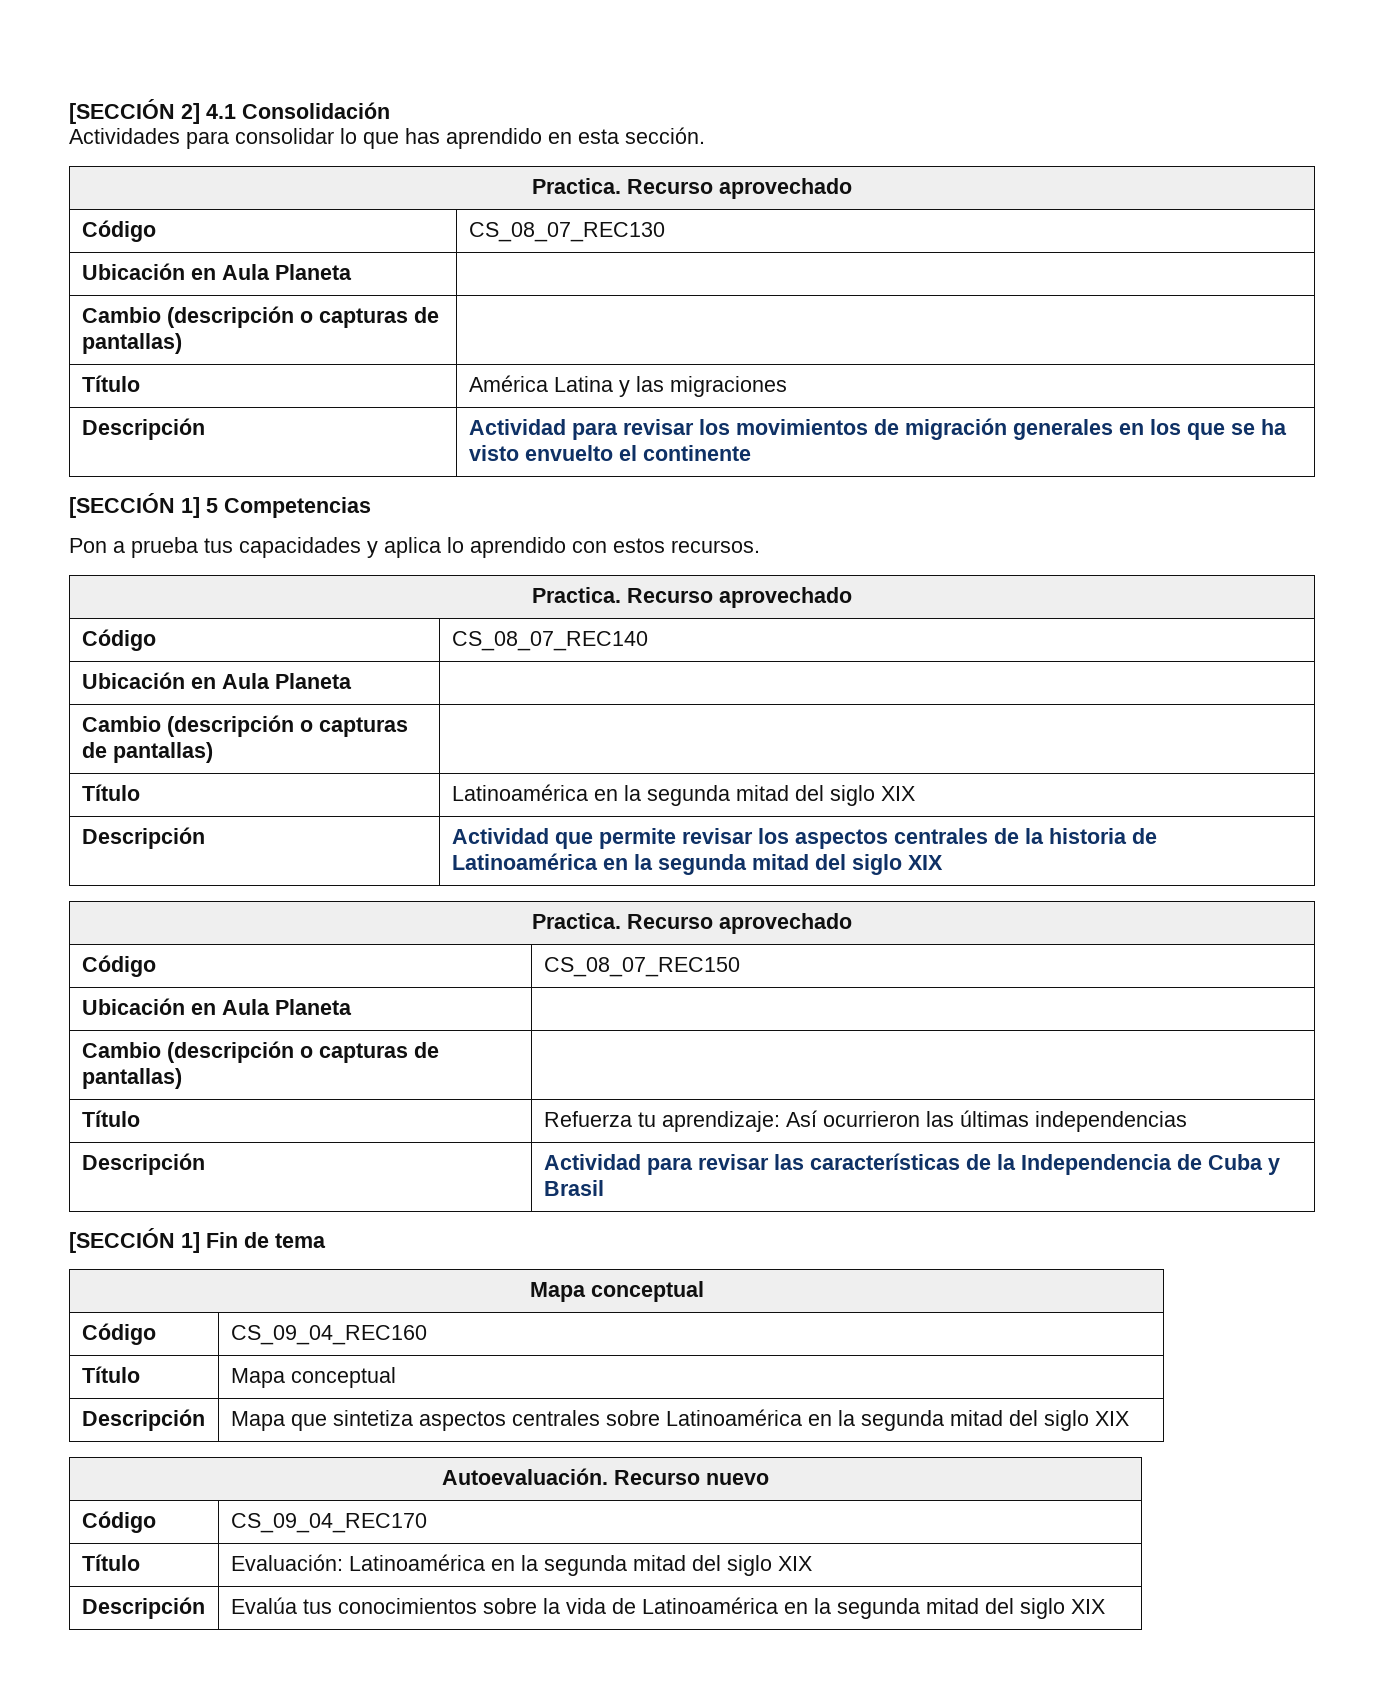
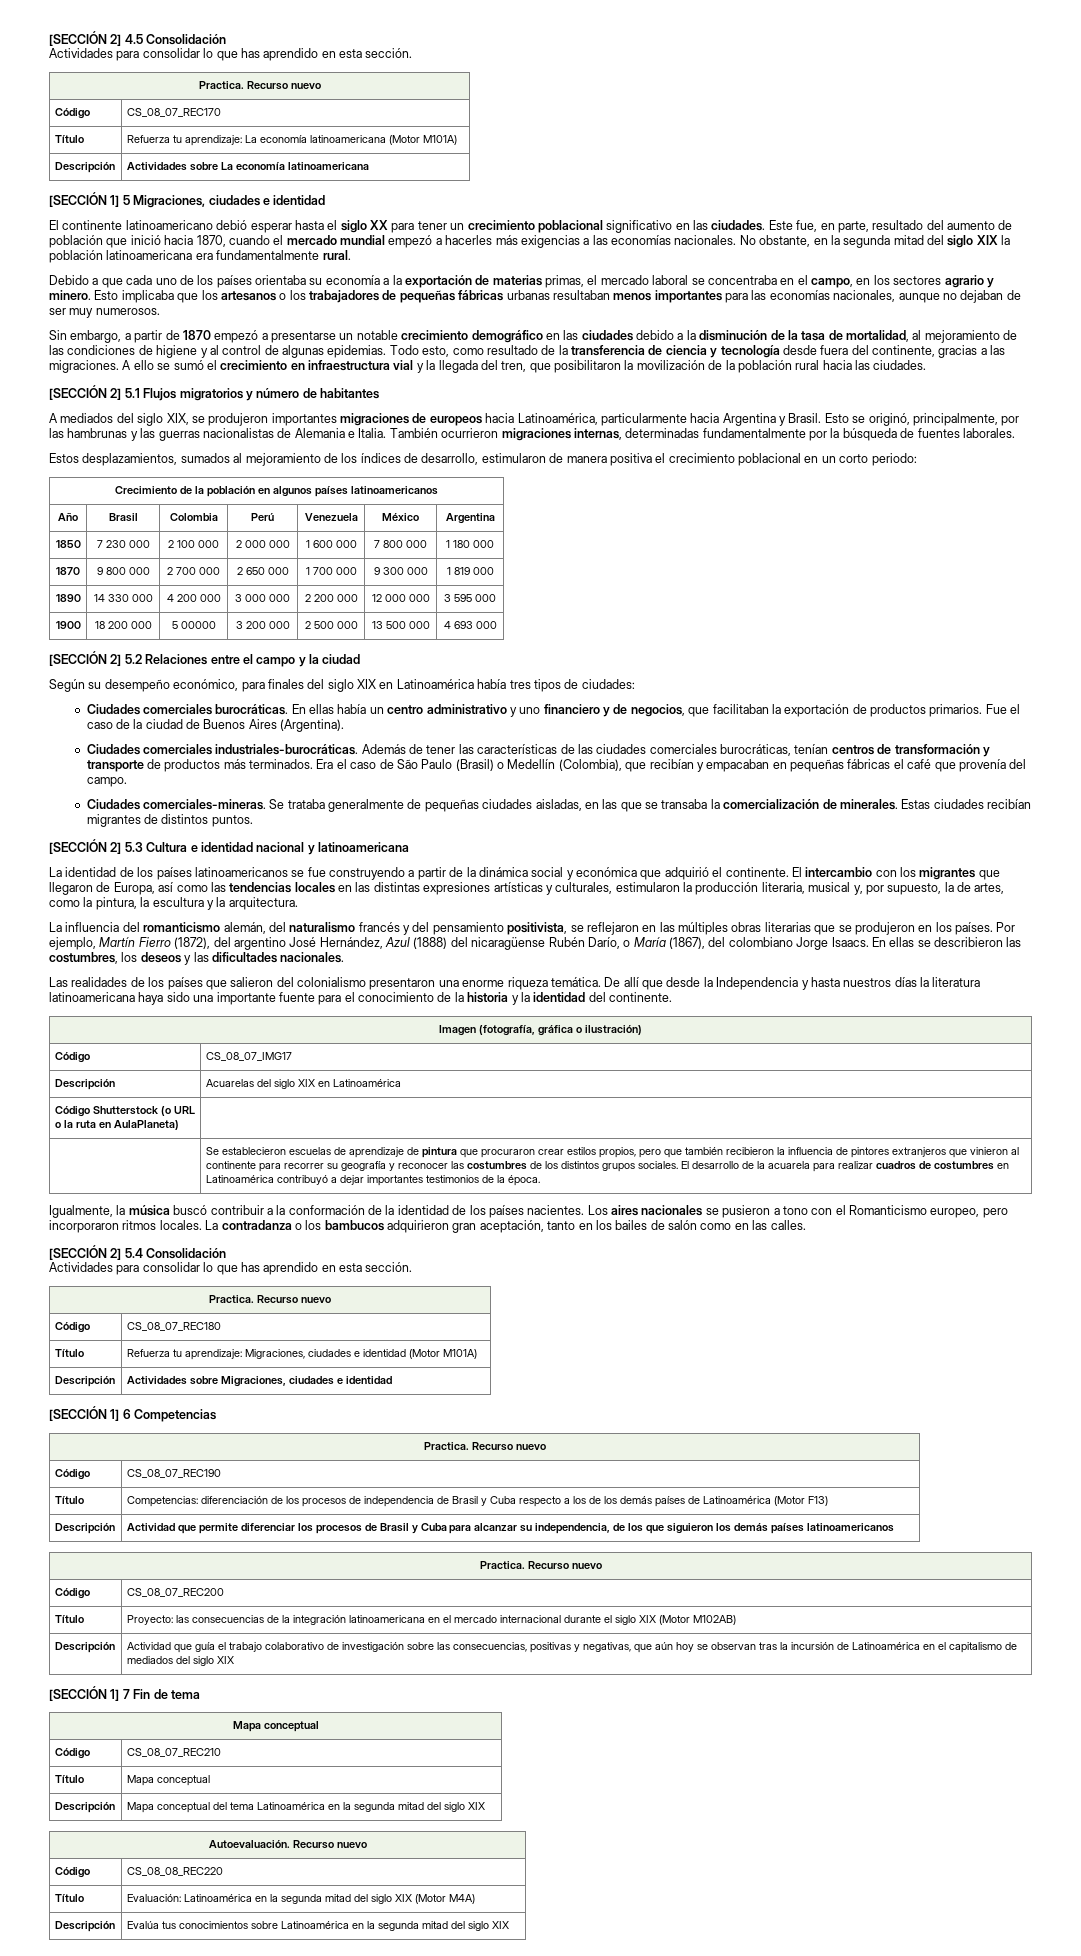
- [SECCIÓN 2] 4.1 Consolidación
+ [SECCIÓN 2] 4.5 Consolidación
  Actividades para consolidar lo que has aprendido en esta sección.
- Practica. Recurso aprovechado
- Código | CS_08_07_REC130
- Ubicación en Aula Planeta |
- Cambio (descripción o capturas de pantallas) |
- Título | América Latina y las migraciones
- Descripción | Actividad para revisar los movimientos de migración generales en los que se ha visto envuelto el continente
- [SECCIÓN 1] 5 Competencias
- Pon a prueba tus capacidades y aplica lo aprendido con estos recursos.
- Practica. Recurso aprovechado
- Código | CS_08_07_REC140
- Ubicación en Aula Planeta |
- Cambio (descripción o capturas de pantallas) |
- Título | Latinoamérica en la segunda mitad del siglo XIX
- Descripción | Actividad que permite revisar los aspectos centrales de la historia de Latinoamérica en la segunda mitad del siglo XIX
- Practica. Recurso aprovechado
- Código | CS_08_07_REC150
- Ubicación en Aula Planeta |
- Cambio (descripción o capturas de pantallas) |
- Título | Refuerza tu aprendizaje: Así ocurrieron las últimas independencias
- Descripción | Actividad para revisar las características de la Independencia de Cuba y Brasil
- [SECCIÓN 1] Fin de tema
+ Practica. Recurso nuevo
+ Código | CS_08_07_REC170
+ Título | Refuerza tu aprendizaje: La economía latinoamericana (Motor M101A)
+ Descripción | Actividades sobre La economía latinoamericana
+ [SECCIÓN 1] 5 Migraciones, ciudades e identidad
+ El continente latinoamericano debió esperar hasta el siglo XX para tener un crecimiento poblacional significativo en las ciudades. Este fue, en parte, resultado del aumento de población que inició hacia 1870, cuando el mercado mundial empezó a hacerles más exigencias a las economías nacionales. No obstante, en la segunda mitad del siglo XIX la población latinoamericana era fundamentalmente rural.
+ Debido a que cada uno de los países orientaba su economía a la exportación de materias primas, el mercado laboral se concentraba en el campo, en los sectores agrario y minero. Esto implicaba que los artesanos o los trabajadores de pequeñas fábricas urbanas resultaban menos importantes para las economías nacionales, aunque no dejaban de ser muy numerosos.
+ Sin embargo, a partir de 1870 empezó a presentarse un notable crecimiento demográfico en las ciudades debido a la disminución de la tasa de mortalidad, al mejoramiento de las condiciones de higiene y al control de algunas epidemias. Todo esto, como resultado de la transferencia de ciencia y tecnología desde fuera del continente, gracias a las migraciones. A ello se sumó el crecimiento en infraestructura vial y la llegada del tren, que posibilitaron la movilización de la población rural hacia las ciudades.
+ [SECCIÓN 2] 5.1 Flujos migratorios y número de habitantes
+ A mediados del siglo XIX, se produjeron importantes migraciones de europeos hacia Latinoamérica, particularmente hacia Argentina y Brasil. Esto se originó, principalmente, por las hambrunas y las guerras nacionalistas de Alemania e Italia. También ocurrieron migraciones internas, determinadas fundamentalmente por la búsqueda de fuentes laborales.
+ Estos desplazamientos, sumados al mejoramiento de los índices de desarrollo, estimularon de manera positiva el crecimiento poblacional en un corto periodo:
+ Crecimiento de la población en algunos países latinoamericanos
+ Año | Brasil | Colombia | Perú | Venezuela | México | Argentina
+ 1850 | 7 230 000 | 2 100 000 | 2 000 000 | 1 600 000 | 7 800 000 | 1 180 000
+ 1870 | 9 800 000 | 2 700 000 | 2 650 000 | 1 700 000 | 9 300 000 | 1 819 000
+ 1890 | 14 330 000 | 4 200 000 | 3 000 000 | 2 200 000 | 12 000 000 | 3 595 000
+ 1900 | 18 200 000 | 5 00000 | 3 200 000 | 2 500 000 | 13 500 000 | 4 693 000
+ [SECCIÓN 2] 5.2 Relaciones entre el campo y la ciudad
+ Según su desempeño económico, para finales del siglo XIX en Latinoamérica había tres tipos de ciudades:
+ Ciudades comerciales burocráticas. En ellas había un centro administrativo y uno financiero y de negocios, que facilitaban la exportación de productos primarios. Fue el caso de la ciudad de Buenos Aires (Argentina).
+ Ciudades comerciales industriales-burocráticas. Además de tener las características de las ciudades comerciales burocráticas, tenían centros de transformación y transporte de productos más terminados. Era el caso de São Paulo (Brasil) o Medellín (Colombia), que recibían y empacaban en pequeñas fábricas el café que provenía del campo.
+ Ciudades comerciales-mineras. Se trataba generalmente de pequeñas ciudades aisladas, en las que se transaba la comercialización de minerales. Estas ciudades recibían migrantes de distintos puntos.
+ [SECCIÓN 2] 5.3 Cultura e identidad nacional y latinoamericana
+ La identidad de los países latinoamericanos se fue construyendo a partir de la dinámica social y económica que adquirió el continente. El intercambio con los migrantes que llegaron de Europa, así como las tendencias locales en las distintas expresiones artísticas y culturales, estimularon la producción literaria, musical y, por supuesto, la de artes, como la pintura, la escultura y la arquitectura.
+ La influencia del romanticismo alemán, del naturalismo francés y del pensamiento positivista, se reflejaron en las múltiples obras literarias que se produjeron en los países. Por ejemplo, Martín Fierro (1872), del argentino José Hernández, Azul (1888) del nicaragüense Rubén Darío, o María (1867), del colombiano Jorge Isaacs. En ellas se describieron las costumbres, los deseos y las dificultades nacionales.
+ Las realidades de los países que salieron del colonialismo presentaron una enorme riqueza temática. De allí que desde la Independencia y hasta nuestros días la literatura latinoamericana haya sido una importante fuente para el conocimiento de la historia y la identidad del continente.
+ Imagen (fotografía, gráfica o ilustración)
+ Código | CS_08_07_IMG17
+ Descripción | Acuarelas del siglo XIX en Latinoamérica
+ Código Shutterstock (o URL o la ruta en AulaPlaneta) |
+ | Se establecieron escuelas de aprendizaje de pintura que procuraron crear estilos propios, pero que también recibieron la influencia de pintores extranjeros que vinieron al continente para recorrer su geografía y reconocer las costumbres de los distintos grupos sociales. El desarrollo de la acuarela para realizar cuadros de costumbres en Latinoamérica contribuyó a dejar importantes testimonios de la época.
+ Igualmente, la música buscó contribuir a la conformación de la identidad de los países nacientes. Los aires nacionales se pusieron a tono con el Romanticismo europeo, pero incorporaron ritmos locales. La contradanza o los bambucos adquirieron gran aceptación, tanto en los bailes de salón como en las calles.
+ [SECCIÓN 2] 5.4 Consolidación
+ Actividades para consolidar lo que has aprendido en esta sección.
+ Practica. Recurso nuevo
+ Código | CS_08_07_REC180
+ Título | Refuerza tu aprendizaje: Migraciones, ciudades e identidad (Motor M101A)
+ Descripción | Actividades sobre Migraciones, ciudades e identidad
+ [SECCIÓN 1] 6 Competencias
+ Practica. Recurso nuevo
+ Código | CS_08_07_REC190
+ Título | Competencias: diferenciación de los procesos de independencia de Brasil y Cuba respecto a los de los demás países de Latinoamérica (Motor F13)
+ Descripción | Actividad que permite diferenciar los procesos de Brasil y Cuba para alcanzar su independencia, de los que siguieron los demás países latinoamericanos
+ Practica. Recurso nuevo
+ Código | CS_08_07_REC200
+ Título | Proyecto: las consecuencias de la integración latinoamericana en el mercado internacional durante el siglo XIX (Motor M102AB)
+ Descripción | Actividad que guía el trabajo colaborativo de investigación sobre las consecuencias, positivas y negativas, que aún hoy se observan tras la incursión de Latinoamérica en el capitalismo de mediados del siglo XIX
+ [SECCIÓN 1] 7 Fin de tema
- Código | CS_09_04_REC160
+ Código | CS_08_07_REC210
- Descripción | Mapa que sintetiza aspectos centrales sobre Latinoamérica en la segunda mitad del siglo XIX
+ Descripción | Mapa conceptual del tema Latinoamérica en la segunda mitad del siglo XIX
- Código | CS_09_04_REC170
+ Código | CS_08_08_REC220
- Título | Evaluación: Latinoamérica en la segunda mitad del siglo XIX
+ Título | Evaluación: Latinoamérica en la segunda mitad del siglo XIX (Motor M4A)
- Descripción | Evalúa tus conocimientos sobre la vida de Latinoamérica en la segunda mitad del siglo XIX
+ Descripción | Evalúa tus conocimientos sobre Latinoamérica en la segunda mitad del siglo XIX

